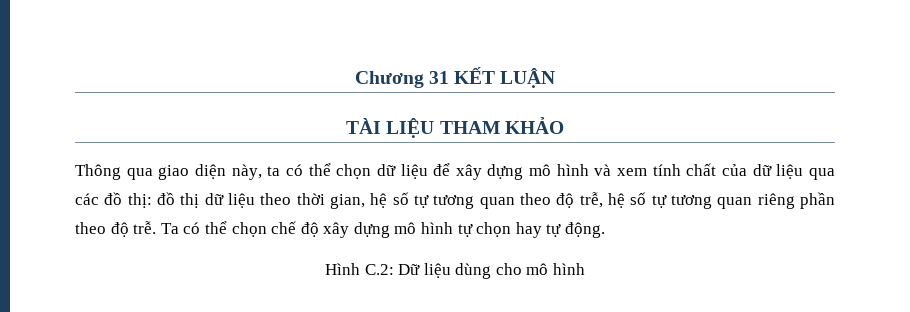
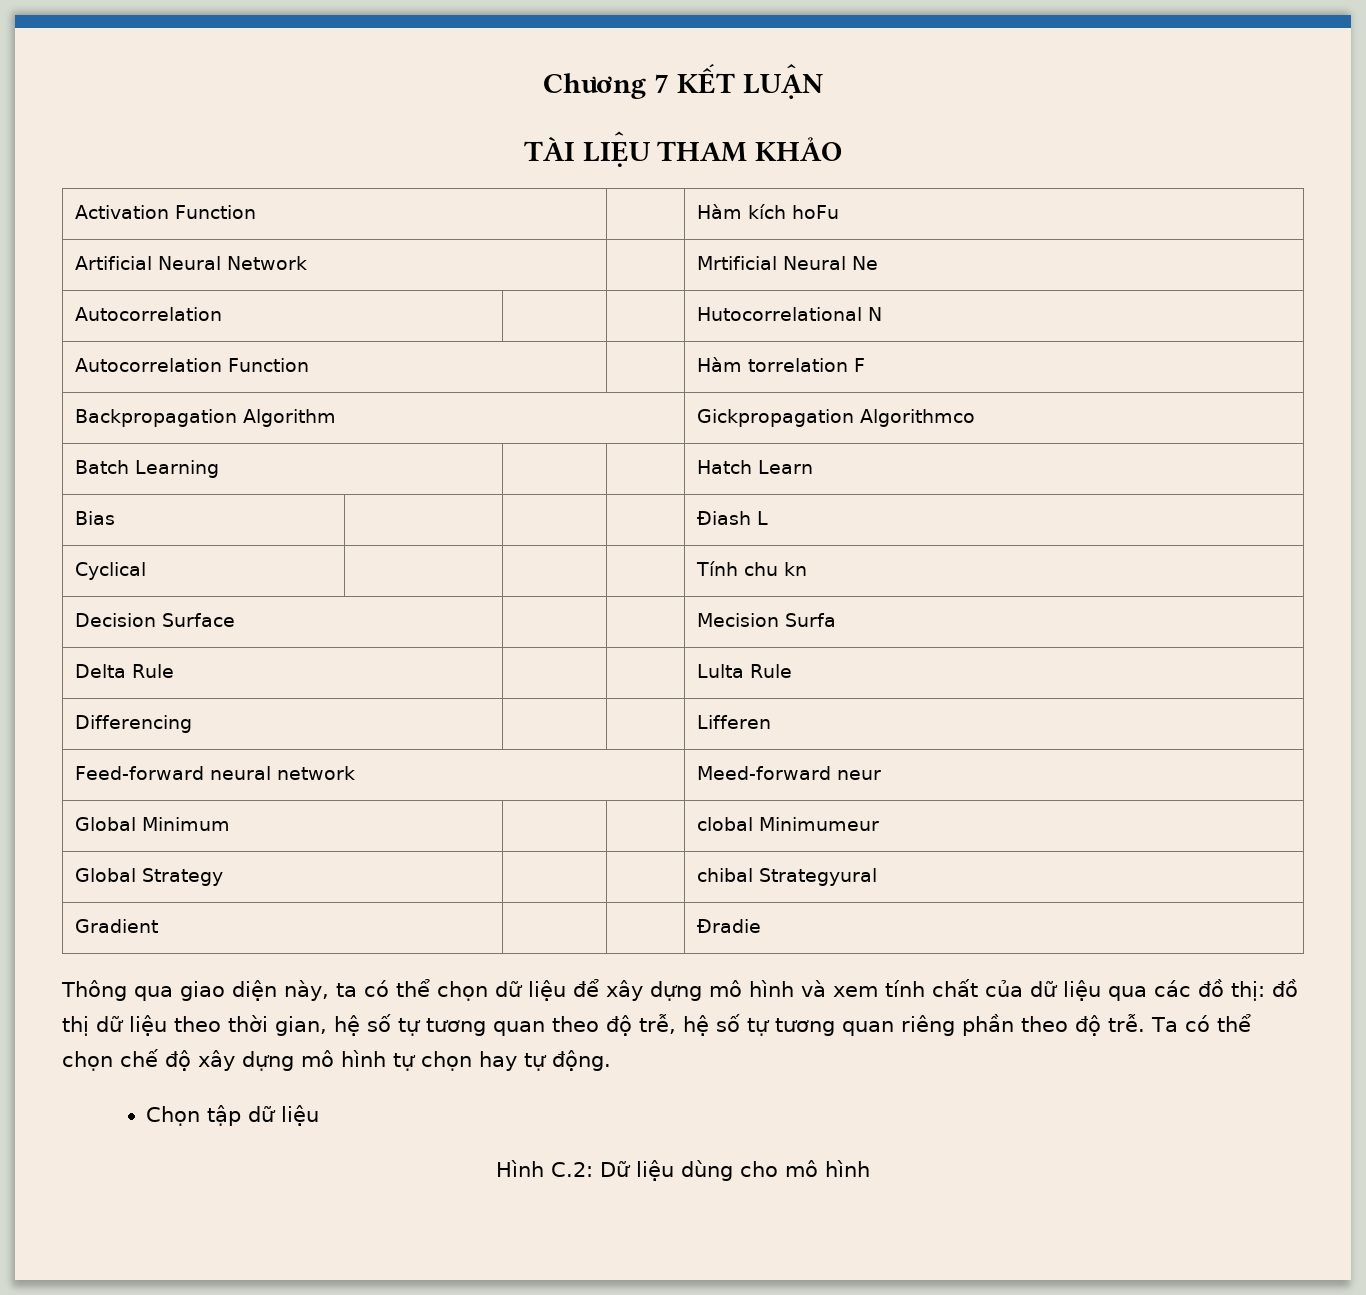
- Chương 31 KẾT LUẬN
+ Chương 7 KẾT LUẬN
+ Activation Function | | Hàm kích hoFu
+ Artificial Neural Network | | Mrtificial Neural Ne
+ Autocorrelation | | | Hutocorrelational N
+ Autocorrelation Function | | Hàm torrelation F
+ Backpropagation Algorithm | Gickpropagation Algorithmco
+ Batch Learning | | | Hatch Learn
+ Bias | | | | Điash L
+ Cyclical | | | | Tính chu kn
+ Decision Surface | | | Mecision Surfa
+ Delta Rule | | | Lulta Rule
+ Differencing | | | Lifferen
+ Feed-forward neural network | Meed-forward neur
+ Global Minimum | | | clobal Minimumeur
+ Global Strategy | | | chibal Strategyural
+ Gradient | | | Đradie
+ Chọn tập dữ liệu

